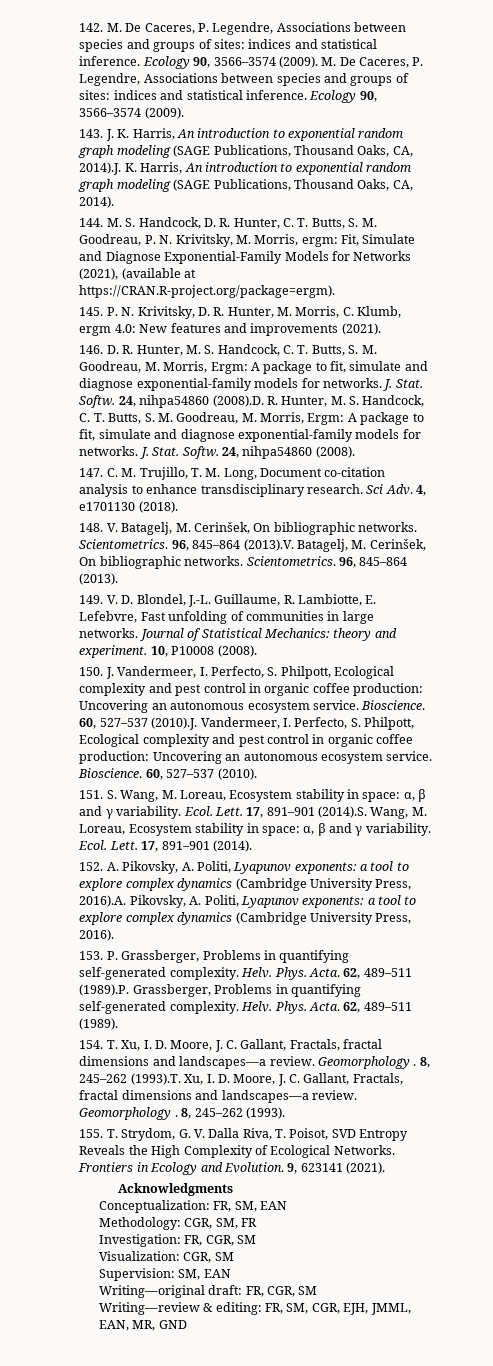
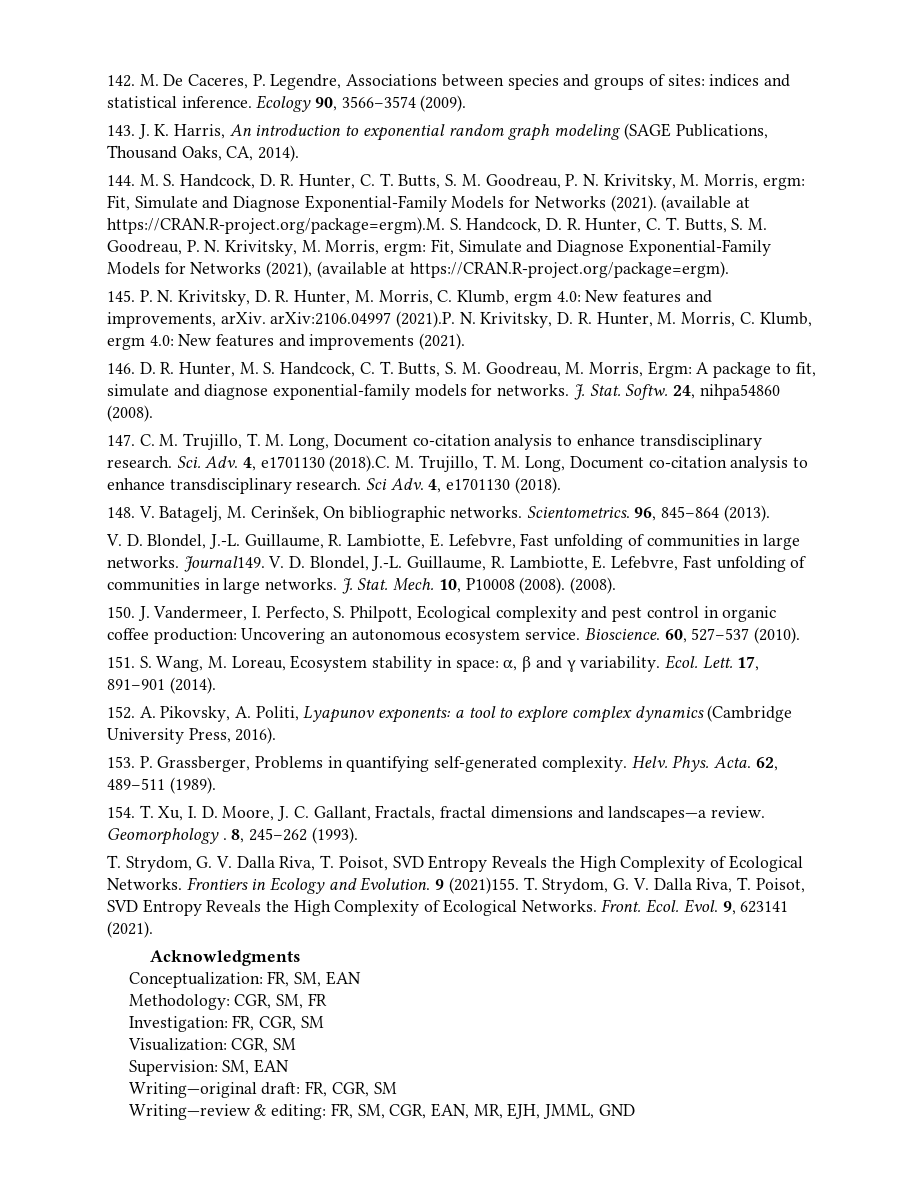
- Ecology 90, 3566–3574 (2009). M. De Caceres, P. Legendre, Associations between species and groups of sites: indices and statistical inference. Ecology 90, 3566–3574 (2009).
+ Ecology 90, 3566–3574 (2009).
- 143. J. K. Harris, An introduction to exponential random graph modeling (SAGE Publications, Thousand Oaks, CA, 2014).J. K. Harris, An introduction to exponential random graph modeling (SAGE Publications, Thousand Oaks, CA, 2014).
+ 143. J. K. Harris, An introduction to exponential random graph modeling (SAGE Publications, Thousand Oaks, CA, 2014).
- 144. M. S. Handcock, D. R. Hunter, C. T. Butts, S. M. Goodreau, P. N. Krivitsky, M. Morris, ergm: Fit, Simulate and Diagnose Exponential-Family Models for Networks (2021), (available at https://CRAN.R-project.org/package=ergm).
+ 144. M. S. Handcock, D. R. Hunter, C. T. Butts, S. M. Goodreau, P. N. Krivitsky, M. Morris, ergm: Fit, Simulate and Diagnose Exponential-Family Models for Networks (2021). (available at https://CRAN.R-project.org/package=ergm).M. S. Handcock, D. R. Hunter, C. T. Butts, S. M. Goodreau, P. N. Krivitsky, M. Morris, ergm: Fit, Simulate and Diagnose Exponential-Family Models for Networks (2021), (available at https://CRAN.R-project.org/package=ergm).
- 145. P. N. Krivitsky, D. R. Hunter, M. Morris, C. Klumb, ergm 4.0: New features and improvements (2021).
+ 145. P. N. Krivitsky, D. R. Hunter, M. Morris, C. Klumb, ergm 4.0: New features and improvements, arXiv. arXiv:2106.04997 (2021).P. N. Krivitsky, D. R. Hunter, M. Morris, C. Klumb, ergm 4.0: New features and improvements (2021).
- 24, nihpa54860 (2008).D. R. Hunter, M. S. Handcock, C. T. Butts, S. M. Goodreau, M. Morris, Ergm: A package to fit, simulate and diagnose exponential-family models for networks. J. Stat. Softw. 24, nihpa54860 (2008).
+ 24, nihpa54860 (2008).
+ Sci. Adv. 4, e1701130 (2018).C. M. Trujillo, T. M. Long, Document co-citation analysis to enhance transdisciplinary research.
- 96, 845–864 (2013).V. Batagelj, M. Cerinšek, On bibliographic networks. Scientometrics. 96, 845–864 (2013).
- 149. V. D. Blondel, J.-L. Guillaume, R. Lambiotte, E. Lefebvre, Fast unfolding of communities in large networks.
+ 96, 845–864 (2013).
+ V. D. Blondel, J.-L. Guillaume, R. Lambiotte, E. Lefebvre, Fast unfolding of communities in large networks.
- Journal of Statistical Mechanics: theory and experiment.
+ Journal149. V. D. Blondel, J.-L. Guillaume, R. Lambiotte, E. Lefebvre, Fast unfolding of communities in large networks. J. Stat. Mech.
- 10, P10008 (2008).
+ 10, P10008 (2008). (2008).
- 60, 527–537 (2010).J. Vandermeer, I. Perfecto, S. Philpott, Ecological complexity and pest control in organic coffee production: Uncovering an autonomous ecosystem service. Bioscience. 60, 527–537 (2010).
+ 60, 527–537 (2010).
- 17, 891–901 (2014).S. Wang, M. Loreau, Ecosystem stability in space: α, β and γ variability. Ecol. Lett. 17, 891–901 (2014).
+ 17, 891–901 (2014).
- 152. A. Pikovsky, A. Politi, Lyapunov exponents: a tool to explore complex dynamics (Cambridge University Press, 2016).A. Pikovsky, A. Politi, Lyapunov exponents: a tool to explore complex dynamics (Cambridge University Press, 2016).
+ 152. A. Pikovsky, A. Politi, Lyapunov exponents: a tool to explore complex dynamics (Cambridge University Press, 2016).
- 62, 489–511 (1989).P. Grassberger, Problems in quantifying self-generated complexity. Helv. Phys. Acta. 62, 489–511 (1989).
+ 62, 489–511 (1989).
- 8, 245–262 (1993).T. Xu, I. D. Moore, J. C. Gallant, Fractals, fractal dimensions and landscapes—a review. Geomorphology . 8, 245–262 (1993).
- 155. T. Strydom, G. V. Dalla Riva, T. Poisot, SVD Entropy Reveals the High Complexity of Ecological Networks.
+ 8, 245–262 (1993).
+ T. Strydom, G. V. Dalla Riva, T. Poisot, SVD Entropy Reveals the High Complexity of Ecological Networks.
+ 9 (2021)155. T. Strydom, G. V. Dalla Riva, T. Poisot, SVD Entropy Reveals the High Complexity of Ecological Networks. Front. Ecol. Evol.
- Writing—review & editing: FR, SM, CGR, EJH, JMML, EAN, MR, GND
+ Writing—review & editing: FR, SM, CGR, EAN, MR, EJH, JMML, GND

